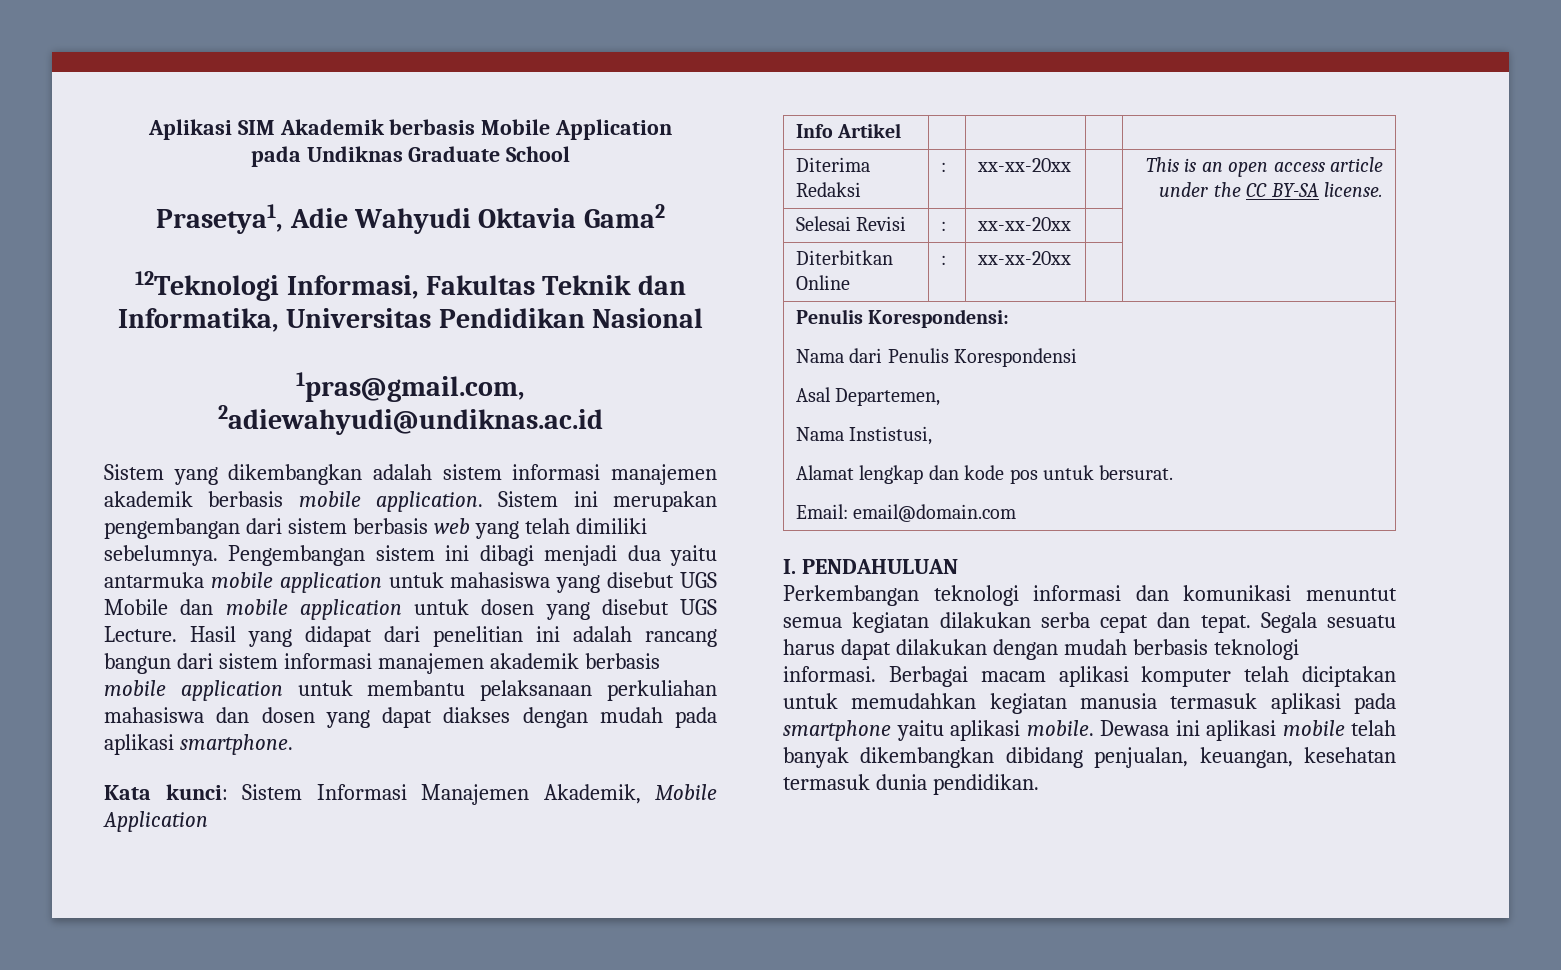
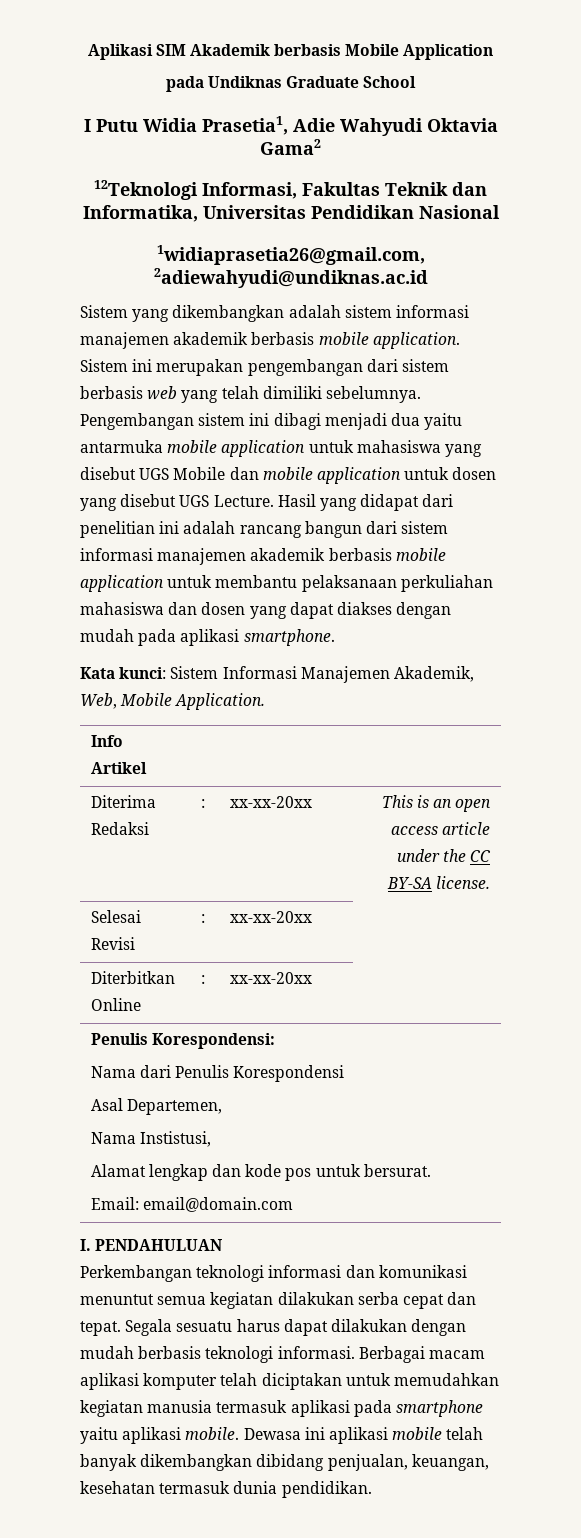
- Prasetya1, Adie Wahyudi Oktavia Gama2
+ I Putu Widia Prasetia1, Adie Wahyudi Oktavia Gama2
- 1pras@gmail.com, 2adiewahyudi@undiknas.ac.id
+ 1widiaprasetia26@gmail.com, 2adiewahyudi@undiknas.ac.id
- Kata kunci: Sistem Informasi Manajemen Akademik, Mobile Application
+ Kata kunci: Sistem Informasi Manajemen Akademik, Web, Mobile Application.

